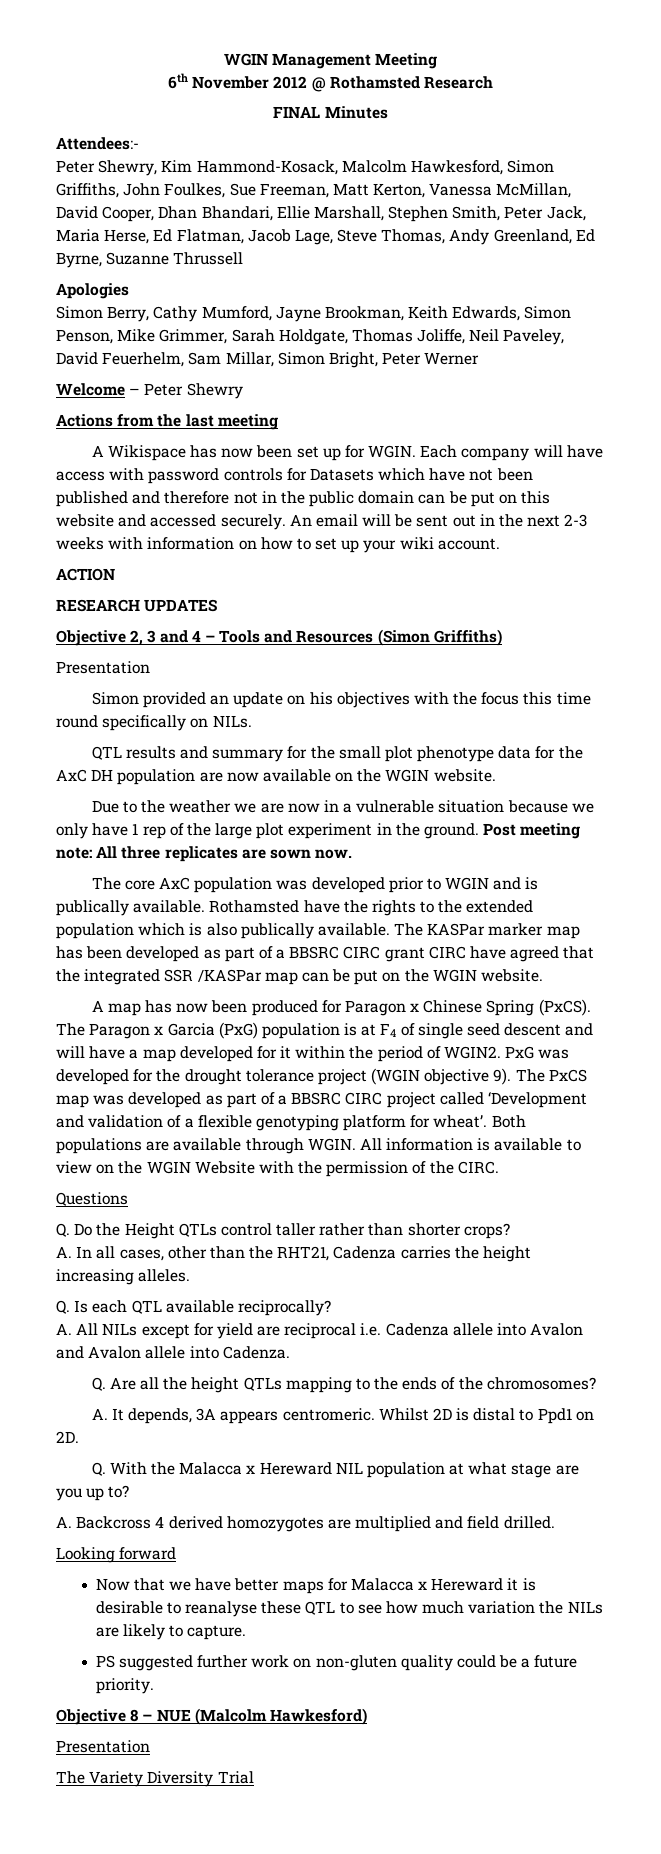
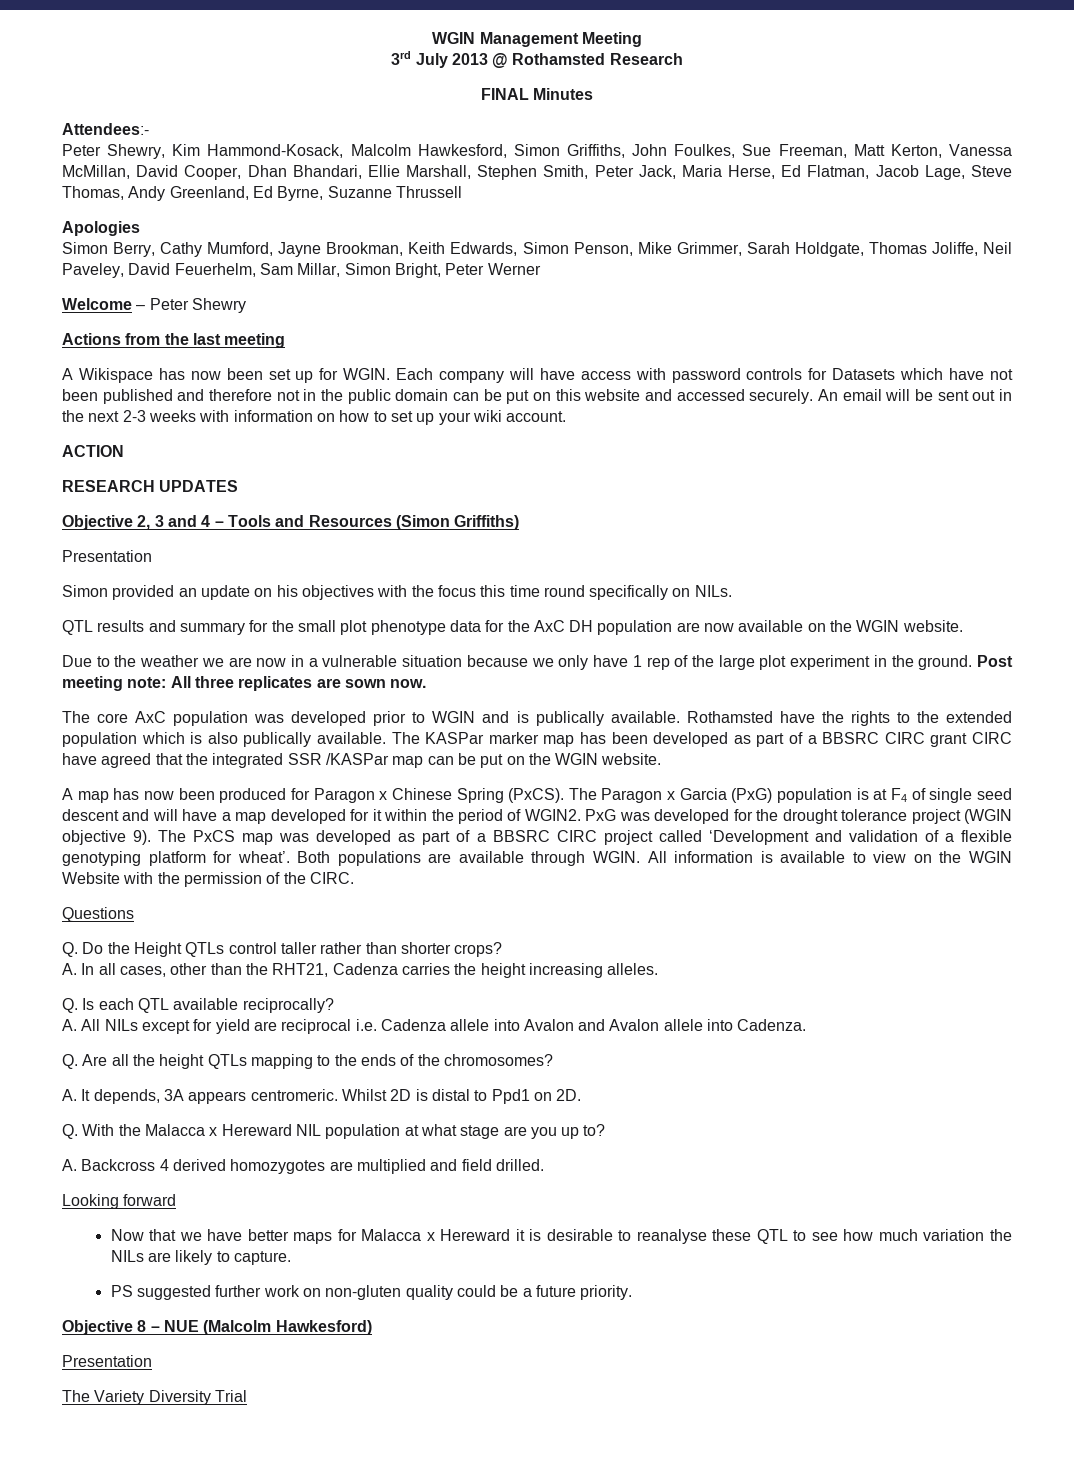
- 6th November 2012 @ Rothamsted Research
+ 3rd July 2013 @ Rothamsted Research

